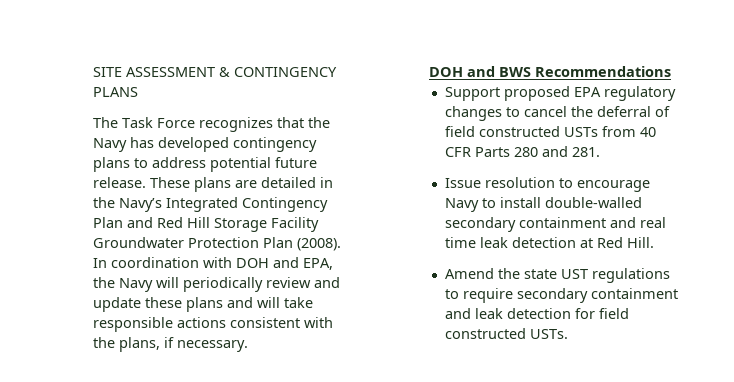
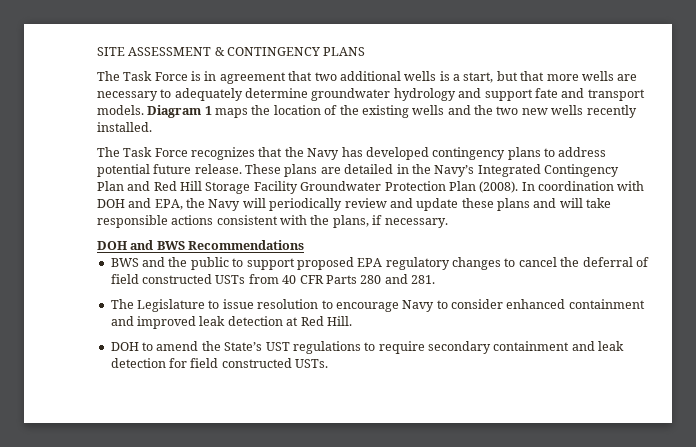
+ The Task Force is in agreement that two additional wells is a start, but that more wells are necessary to adequately determine groundwater hydrology and support fate and transport models. Diagram 1 maps the location of the existing wells and the two new wells recently installed.
- Support proposed EPA regulatory changes to cancel the deferral of field constructed USTs from 40 CFR Parts 280 and 281.
+ BWS and the public to support proposed EPA regulatory changes to cancel the deferral of field constructed USTs from 40 CFR Parts 280 and 281.
- Issue resolution to encourage Navy to install double-walled secondary containment and real time leak detection at Red Hill.
+ The Legislature to issue resolution to encourage Navy to consider enhanced containment and improved leak detection at Red Hill.
- Amend the state UST regulations to require secondary containment and leak detection for field constructed USTs.
+ DOH to amend the State’s UST regulations to require secondary containment and leak detection for field constructed USTs.

